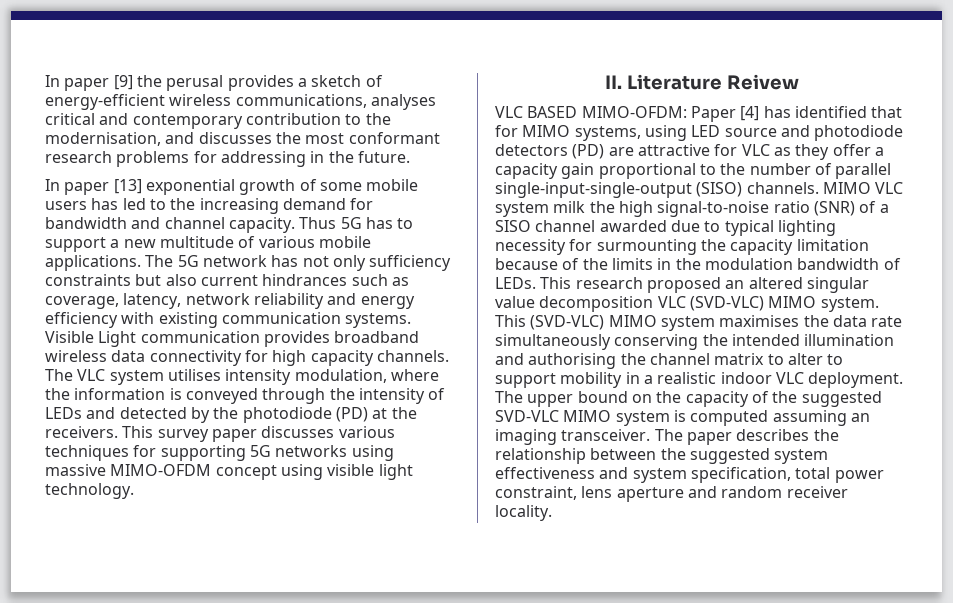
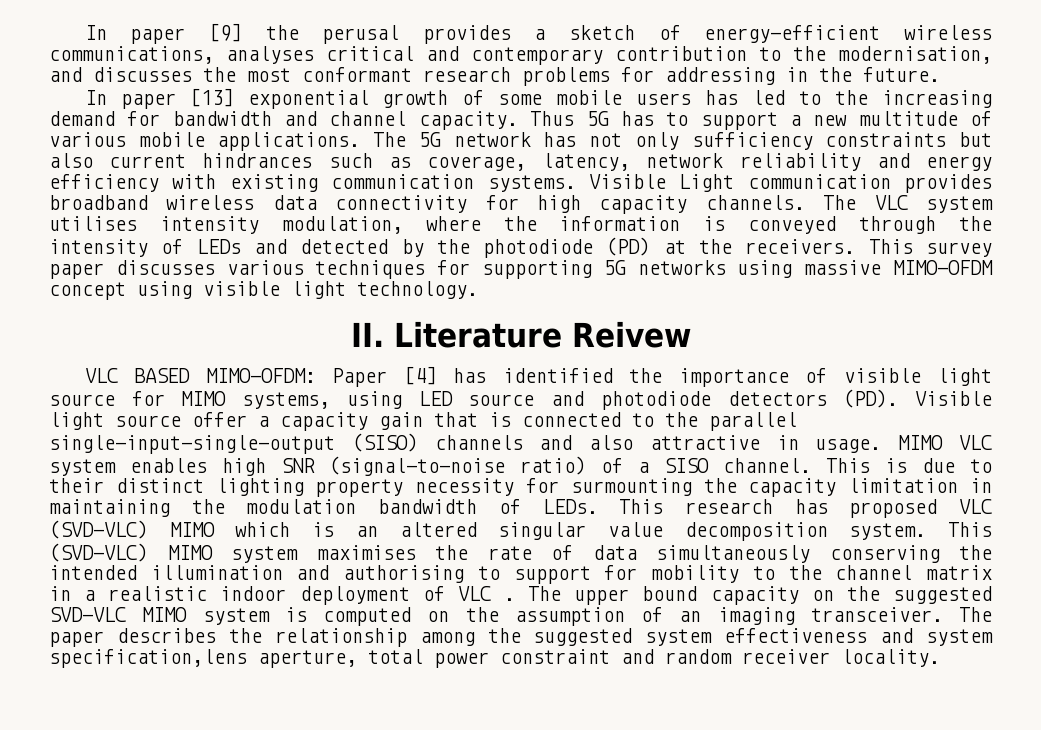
- VLC BASED MIMO-OFDM: Paper [4] has identified that for MIMO systems, using LED source and photodiode detectors (PD) are attractive for VLC as they offer a capacity gain proportional to the number of parallel single-input-single-output (SISO) channels. MIMO VLC system milk the high signal-to-noise ratio (SNR) of a SISO channel awarded due to typical lighting necessity for surmounting the capacity limitation because of the limits in the modulation bandwidth of LEDs.
+ VLC BASED MIMO-OFDM: Paper [4] has identified the importance of visible light source for MIMO systems, using LED source and photodiode detectors (PD). Visible light source offer a capacity gain that is connected to the parallel single-input-single-output (SISO) channels and also attractive in usage. MIMO VLC system enables high SNR (signal-to-noise ratio) of a SISO channel. This is due to their distinct lighting property necessity for surmounting the capacity limitation in maintaining the modulation bandwidth of LEDs.
- This research proposed an altered singular value decomposition VLC (SVD-VLC) MIMO system.
+ This research has proposed VLC (SVD-VLC) MIMO which is an altered singular value decomposition system.
- This (SVD-VLC) MIMO system maximises the data rate simultaneously conserving the intended illumination and authorising the channel matrix to alter to support mobility in a realistic indoor VLC deployment.
+ This (SVD-VLC) MIMO system maximises the rate of data simultaneously conserving the intended illumination and authorising to support for mobility to the channel matrix in a realistic indoor deployment of VLC .
- The upper bound on the capacity of the suggested SVD-VLC MIMO system is computed assuming an imaging transceiver.
+ The upper bound capacity on the suggested SVD-VLC MIMO system is computed on the assumption of an imaging transceiver.
- The paper describes the relationship between the suggested system effectiveness and system specification, total power constraint, lens aperture and random receiver locality.
+ The paper describes the relationship among the suggested system effectiveness and system specification,lens aperture, total power constraint and random receiver locality.

